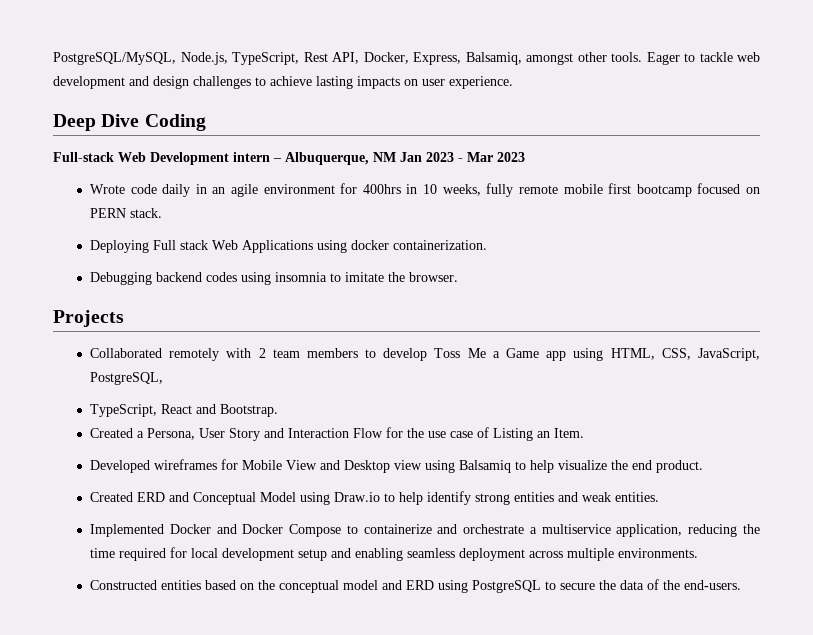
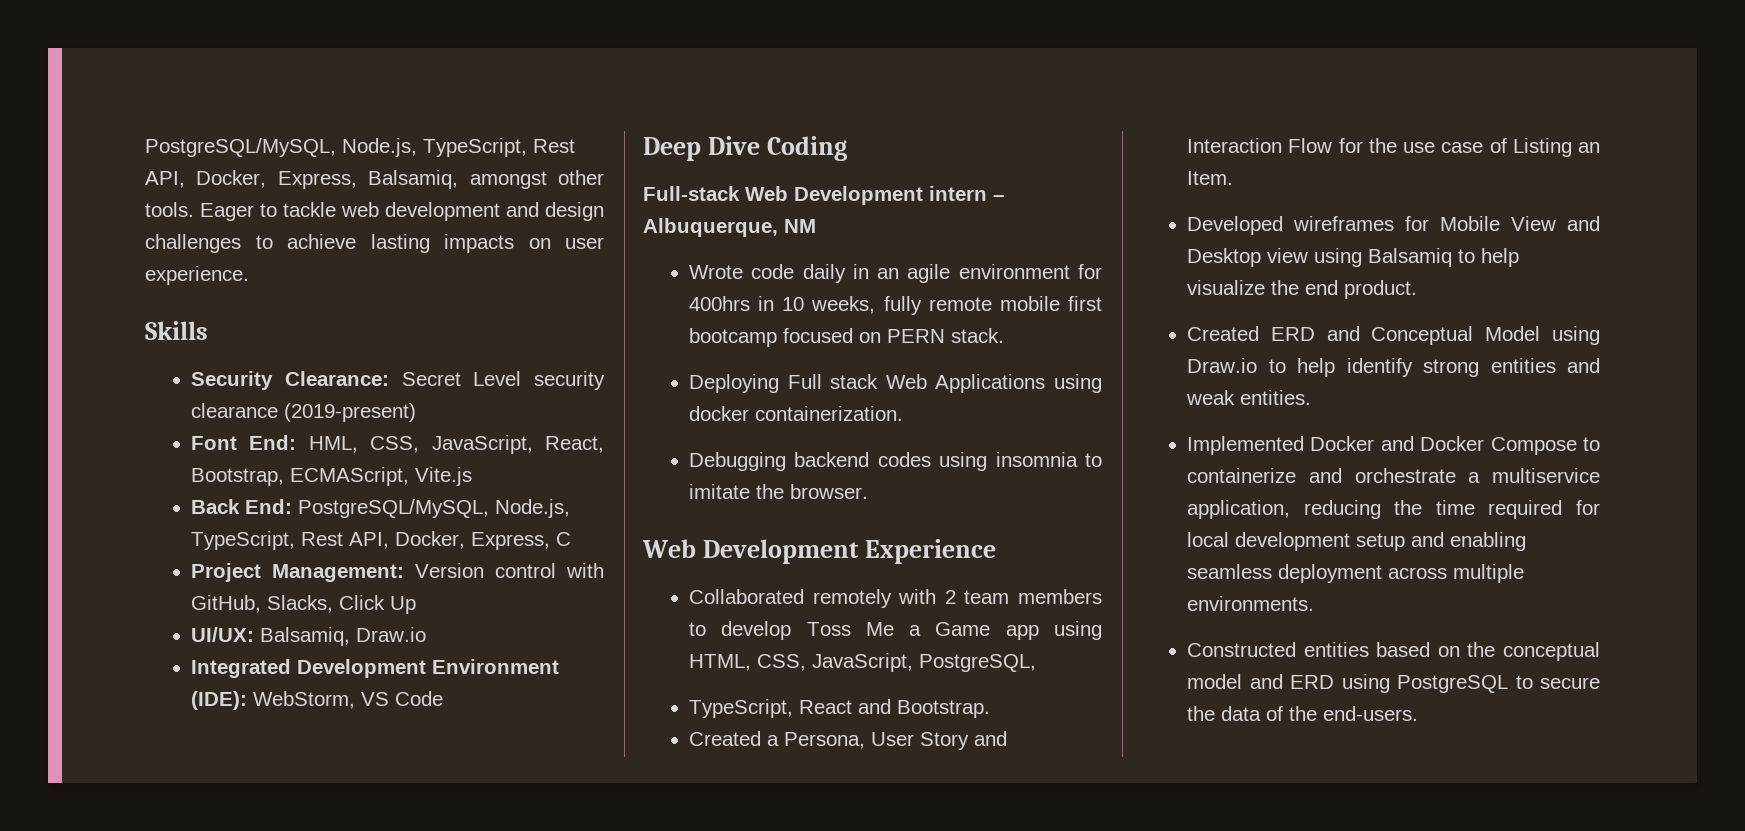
+ Skills
+ Security Clearance: Secret Level security clearance (2019-present)
+ Font End: HML, CSS, JavaScript, React, Bootstrap, ECMAScript, Vite.js
+ Back End: PostgreSQL/MySQL, Node.js, TypeScript, Rest API, Docker, Express, C
+ Project Management: Version control with GitHub, Slacks, Click Up
+ UI/UX: Balsamiq, Draw.io
+ Integrated Development Environment (IDE): WebStorm, VS Code
- Full-stack Web Development intern – Albuquerque, NM Jan 2023 - Mar 2023
+ Full-stack Web Development intern – Albuquerque, NM
- Projects
+ Web Development Experience

